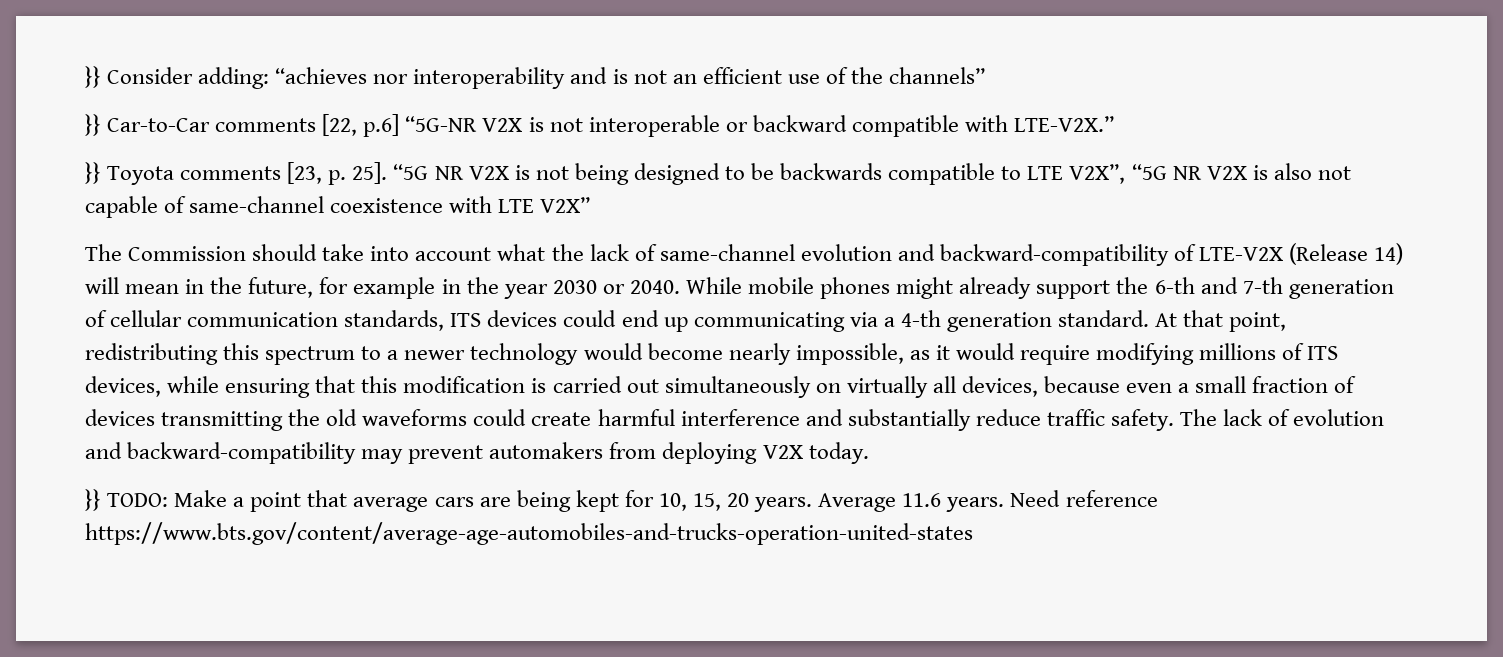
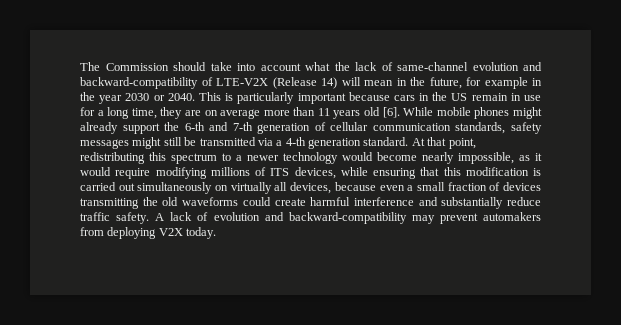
- }} Consider adding: “achieves nor interoperability and is not an efficient use of the channels”
- }} Car-to-Car comments [22, p.6] “5G-NR V2X is not interoperable or backward compatible with LTE-V2X.”
- }} Toyota comments [23, p. 25]. “5G NR V2X is not being designed to be backwards compatible to LTE V2X”, “5G NR V2X is also not capable of same-channel coexistence with LTE V2X”
+ This is particularly important because cars in the US remain in use for a long time, they are on average more than 11 years old [6].
- While mobile phones might already support the 6-th and 7-th generation of cellular communication standards, ITS devices could end up communicating via a 4-th generation standard.
+ While mobile phones might already support the 6-th and 7-th generation of cellular communication standards, safety messages might still be transmitted via a 4-th generation standard.
- The lack of evolution and backward-compatibility may prevent automakers from deploying V2X today.
+ A lack of evolution and backward-compatibility may prevent automakers from deploying V2X today.
- }} TODO: Make a point that average cars are being kept for 10, 15, 20 years. Average 11.6 years. Need reference https://www.bts.gov/content/average-age-automobiles-and-trucks-operation-united-states

